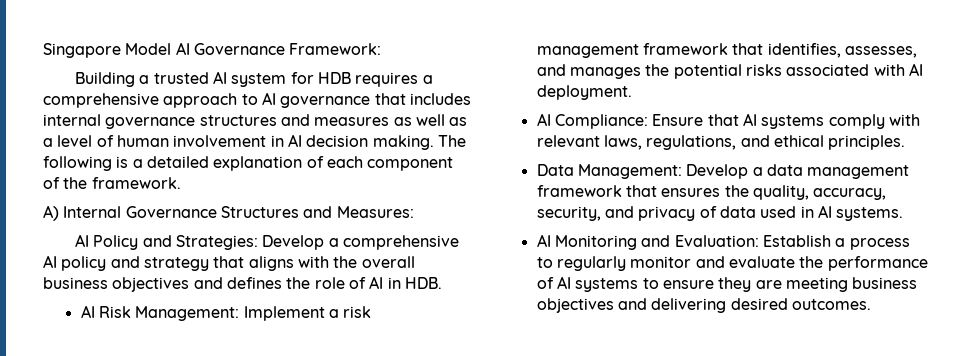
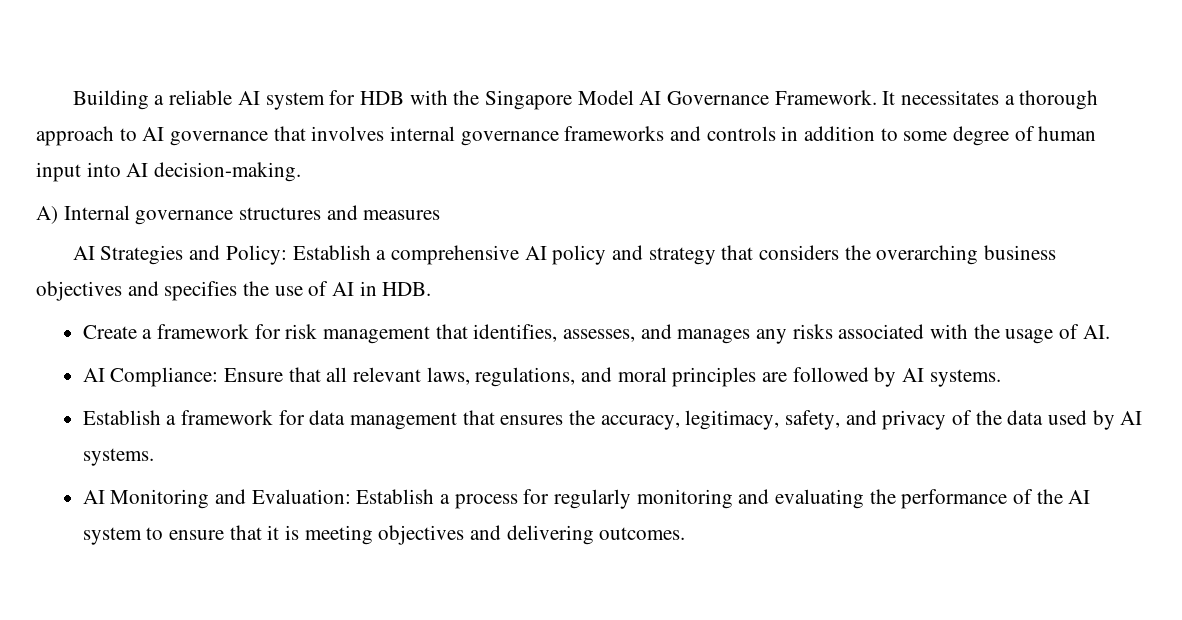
- Singapore Model AI Governance Framework:
- Building a trusted AI system for HDB requires a comprehensive approach to AI governance that includes internal governance structures and measures as well as a level of human involvement in AI decision making. The following is a detailed explanation of each component of the framework.
- A) Internal Governance Structures and Measures:
- AI Policy and Strategies: Develop a comprehensive AI policy and strategy that aligns with the overall business objectives and defines the role of AI in HDB.
+ Building a reliable AI system for HDB with the Singapore Model AI Governance Framework. It necessitates a thorough approach to AI governance that involves internal governance frameworks and controls in addition to some degree of human input into AI decision-making.
+ A) Internal governance structures and measures
+ AI Strategies and Policy: Establish a comprehensive AI policy and strategy that considers the overarching business objectives and specifies the use of AI in HDB.
- AI Risk Management: Implement a risk management framework that identifies, assesses, and manages the potential risks associated with AI deployment.
+ Create a framework for risk management that identifies, assesses, and manages any risks associated with the usage of AI.
- AI Compliance: Ensure that AI systems comply with relevant laws, regulations, and ethical principles.
- Data Management: Develop a data management framework that ensures the quality, accuracy, security, and privacy of data used in AI systems.
+ AI Compliance: Ensure that all relevant laws, regulations, and moral principles are followed by AI systems.
+ Establish a framework for data management that ensures the accuracy, legitimacy, safety, and privacy of the data used by AI systems.
- AI Monitoring and Evaluation: Establish a process to regularly monitor and evaluate the performance of AI systems to ensure they are meeting business objectives and delivering desired outcomes.
+ AI Monitoring and Evaluation: Establish a process for regularly monitoring and evaluating the performance of the AI system to ensure that it is meeting objectives and delivering outcomes.

